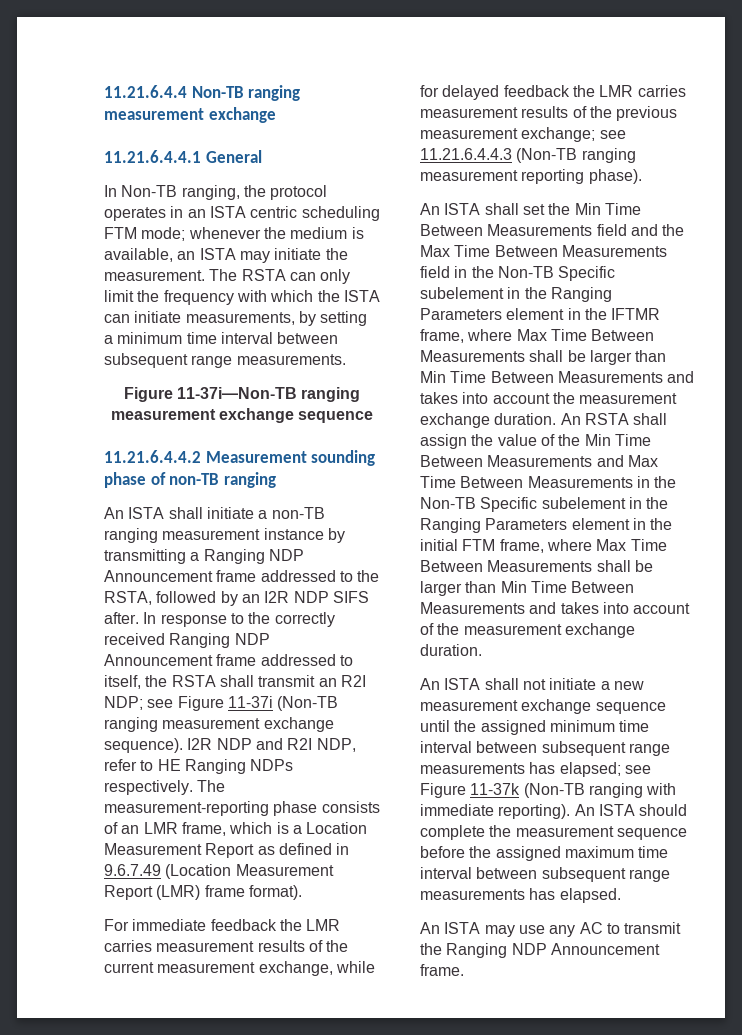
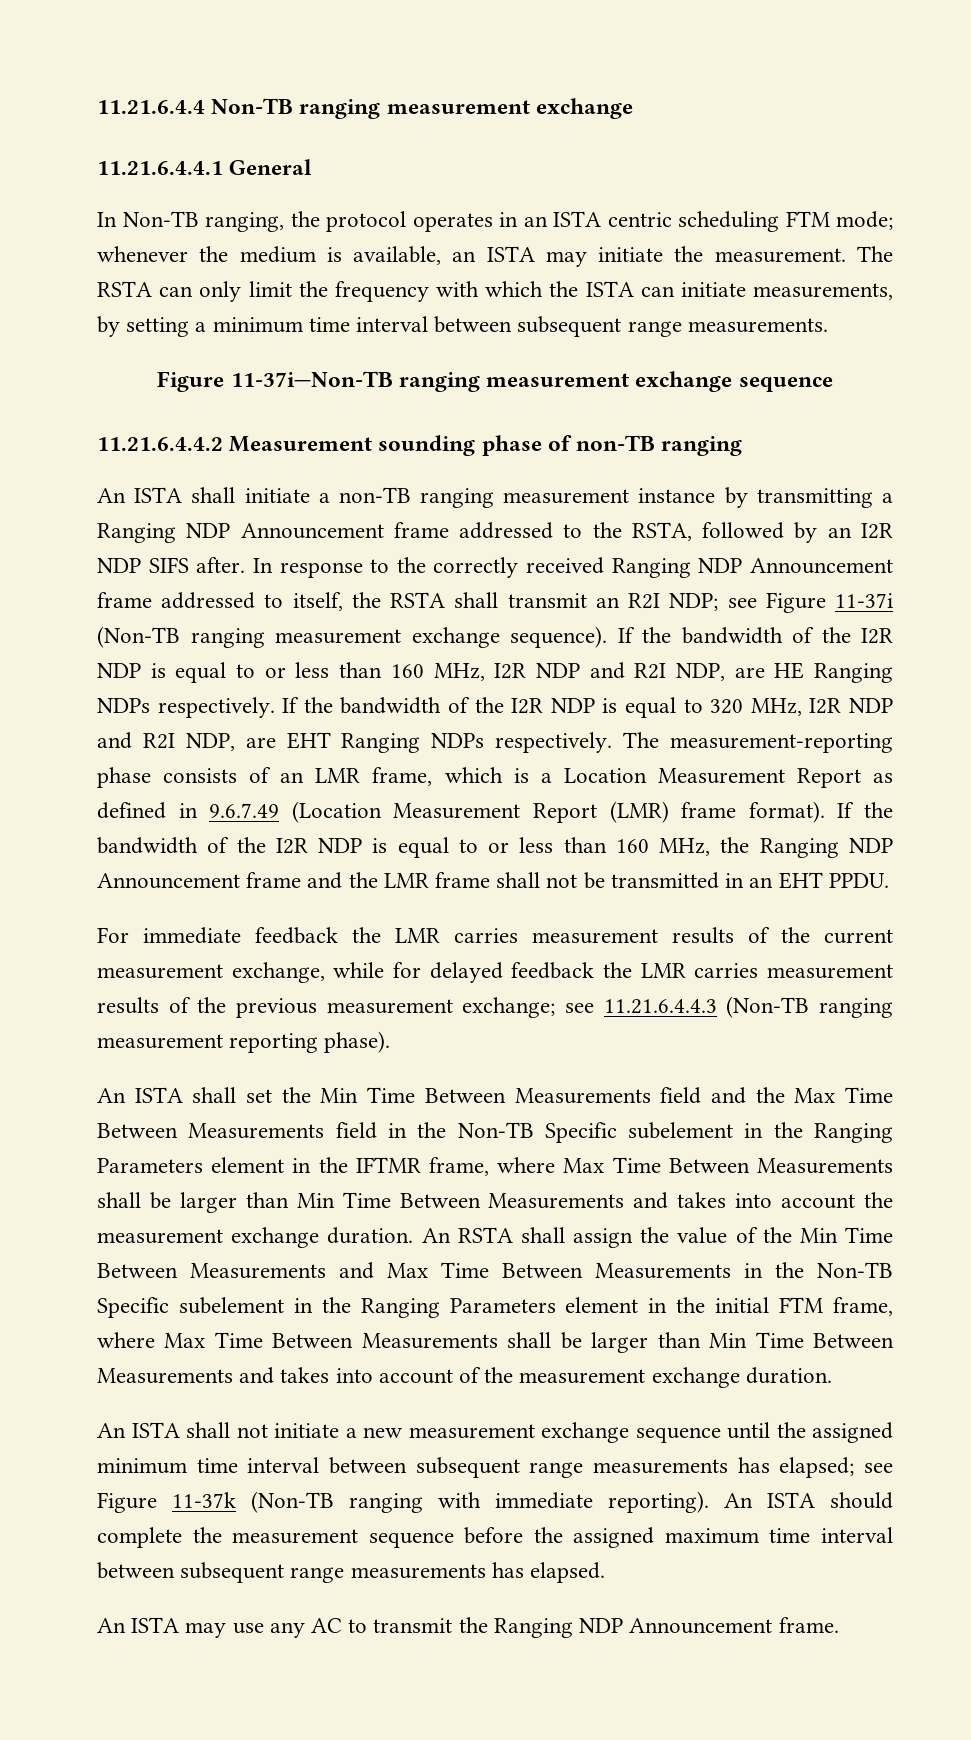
- I2R NDP and R2I NDP, refer to HE Ranging NDPs respectively.
+ If the bandwidth of the I2R NDP is equal to or less than 160 MHz, I2R NDP and R2I NDP, are HE Ranging NDPs respectively. If the bandwidth of the I2R NDP is equal to 320 MHz, I2R NDP and R2I NDP, are EHT Ranging NDPs respectively.
+ If the bandwidth of the I2R NDP is equal to or less than 160 MHz, the Ranging NDP Announcement frame and the LMR frame shall not be transmitted in an EHT PPDU.

